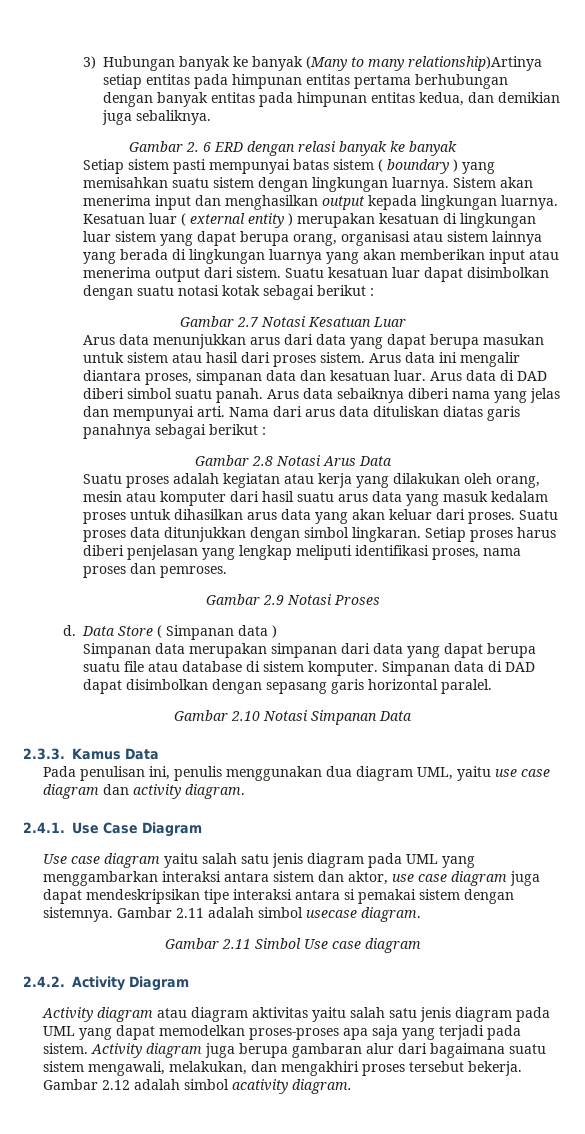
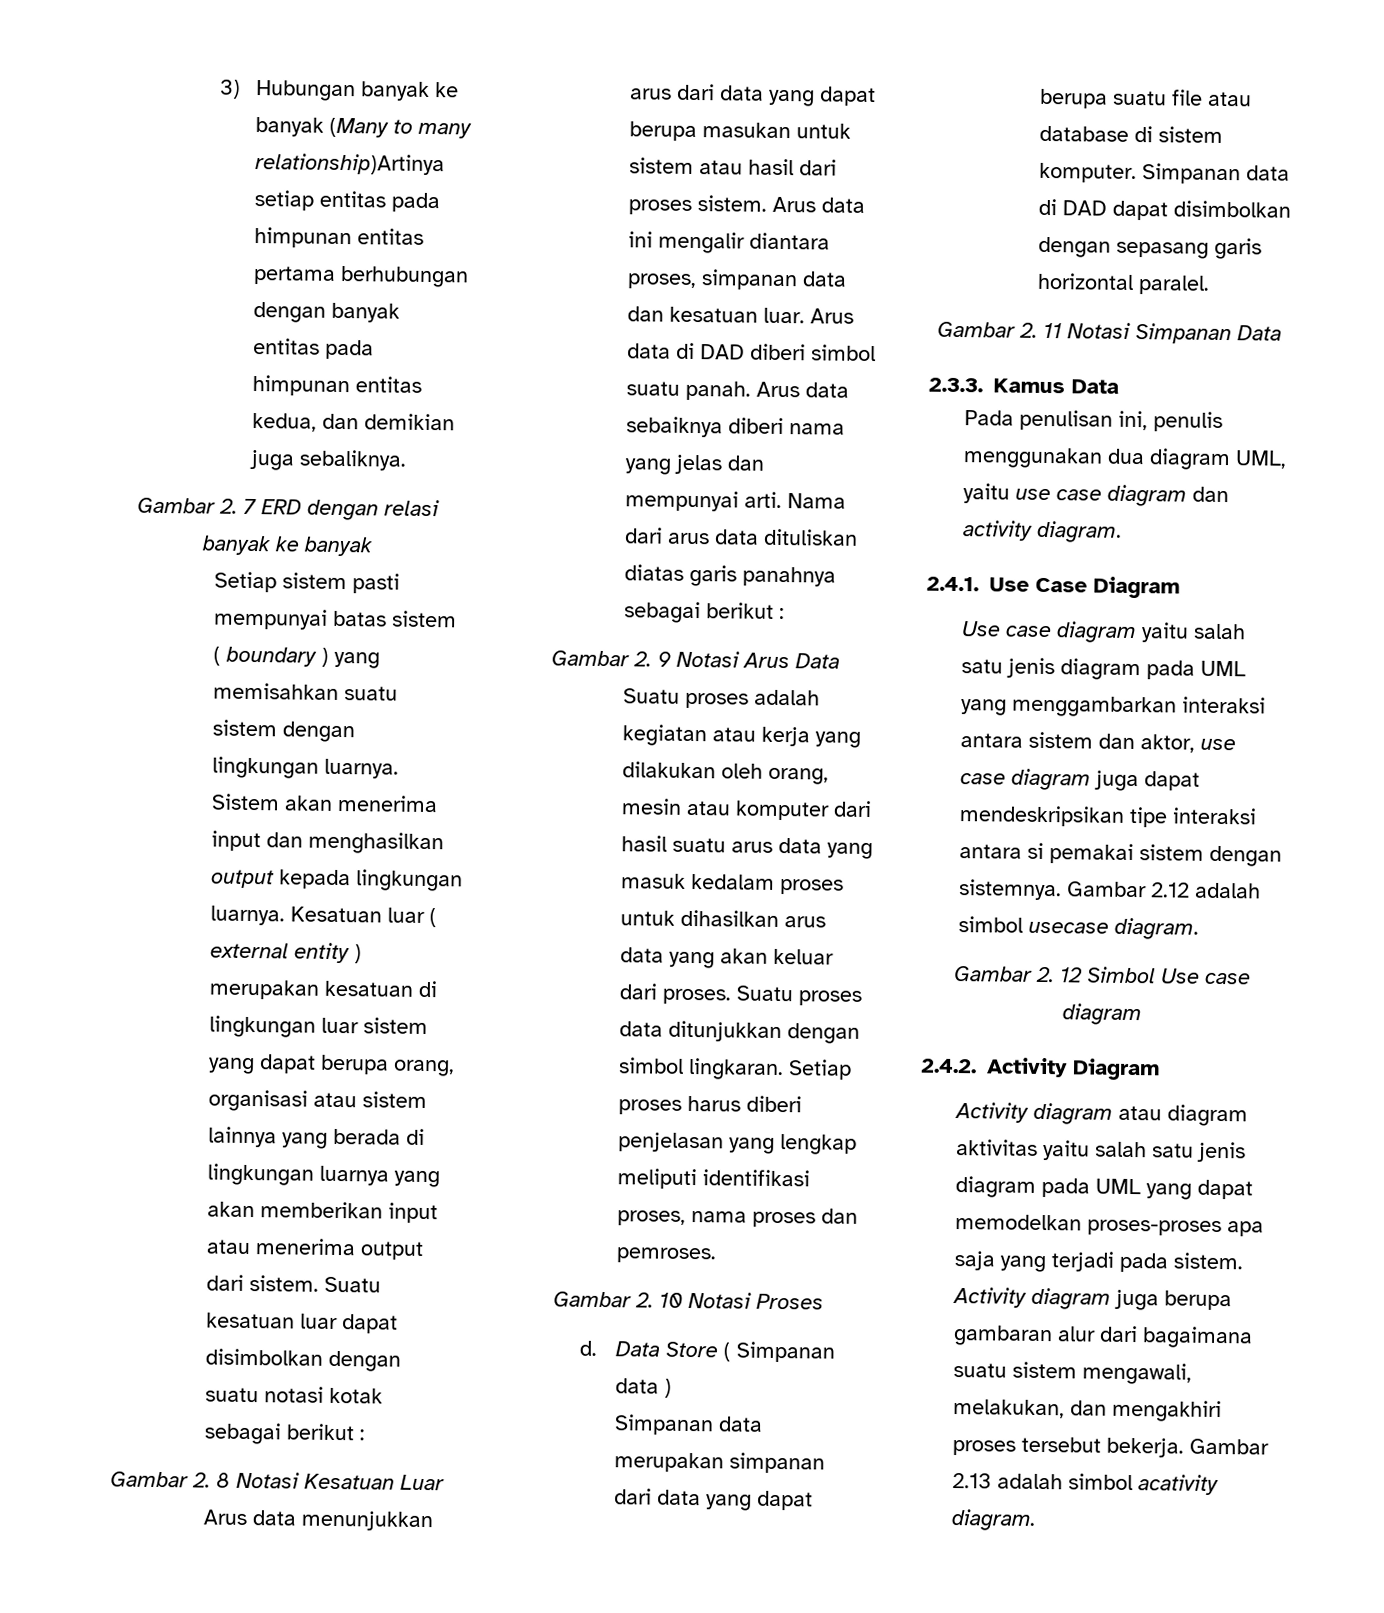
- Gambar 2. 6 ERD dengan relasi banyak ke banyak
+ Gambar 2. 7 ERD dengan relasi banyak ke banyak
- Gambar 2.7 Notasi Kesatuan Luar
+ Gambar 2. 8 Notasi Kesatuan Luar
- Gambar 2.8 Notasi Arus Data
+ Gambar 2. 9 Notasi Arus Data
- Gambar 2.9 Notasi Proses
+ Gambar 2. 10 Notasi Proses
- Gambar 2.10 Notasi Simpanan Data
+ Gambar 2. 11 Notasi Simpanan Data
- Gambar 2.11 adalah simbol usecase diagram.
+ Gambar 2.12 adalah simbol usecase diagram.
- Gambar 2.11 Simbol Use case diagram
+ Gambar 2. 12 Simbol Use case diagram
- Gambar 2.12 adalah simbol acativity diagram.
+ Gambar 2.13 adalah simbol acativity diagram.

